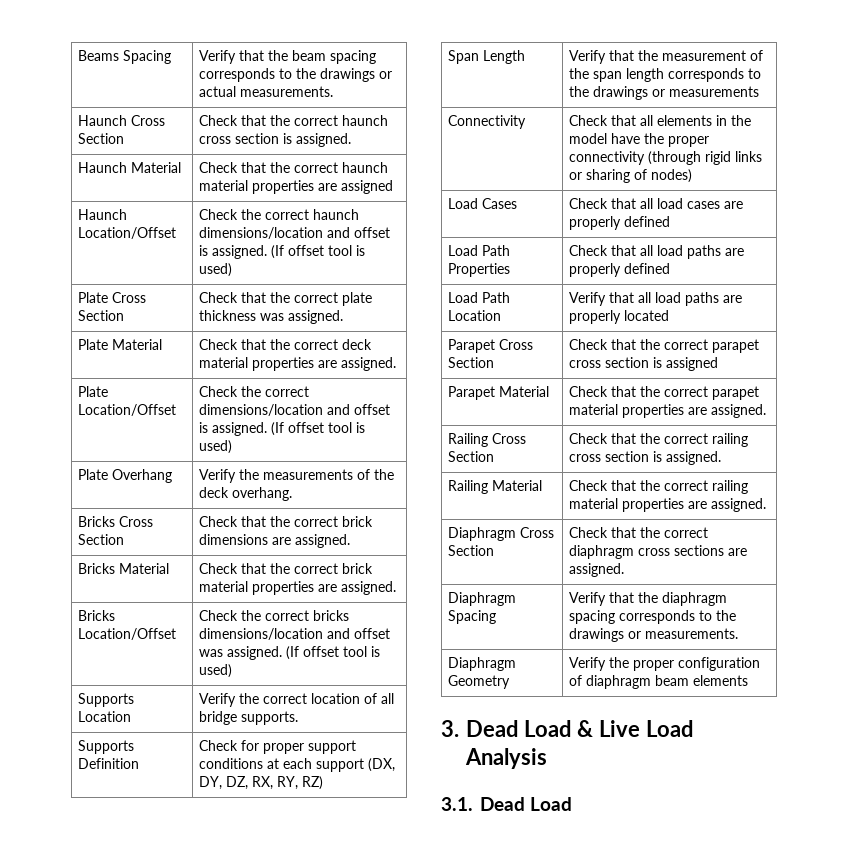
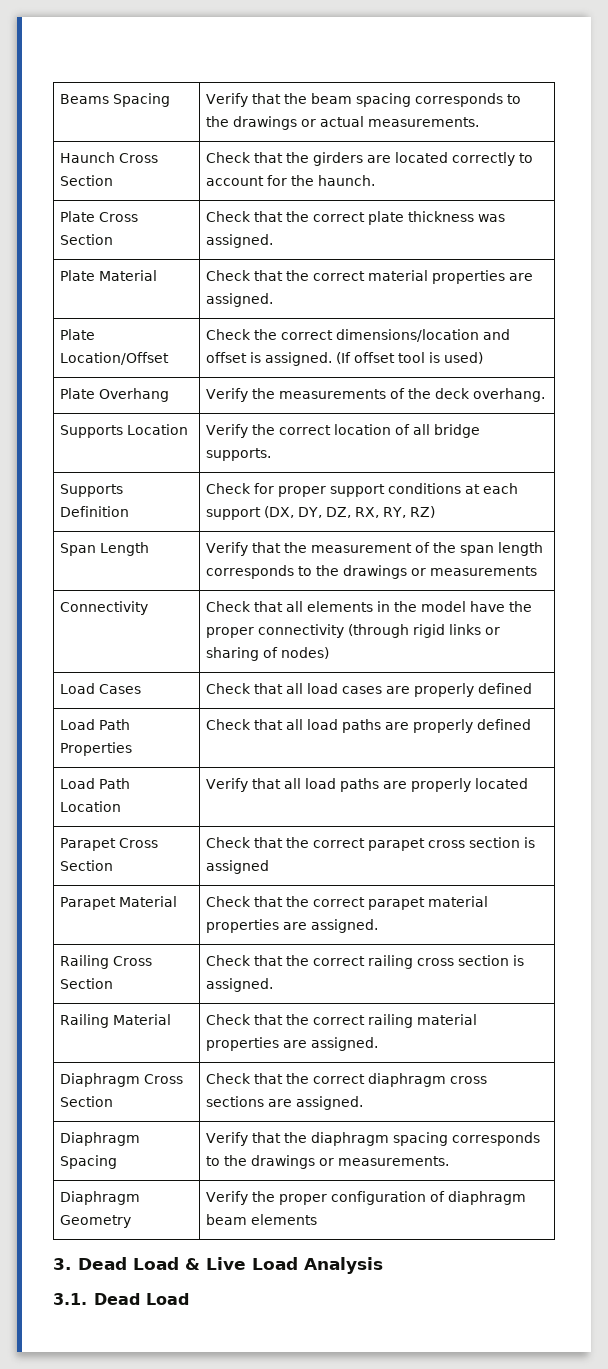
- Haunch Cross Section | Check that the correct haunch cross section is assigned.
- Haunch Material | Check that the correct haunch material properties are assigned
- Haunch Location/Offset | Check the correct haunch dimensions/location and offset is assigned. (If offset tool is used)
+ Haunch Cross Section | Check that the girders are located correctly to account for the haunch.
- Plate Material | Check that the correct deck material properties are assigned.
+ Plate Material | Check that the correct material properties are assigned.
- Bricks Cross Section | Check that the correct brick dimensions are assigned.
- Bricks Material | Check that the correct brick material properties are assigned.
- Bricks Location/Offset | Check the correct bricks dimensions/location and offset was assigned. (If offset tool is used)

